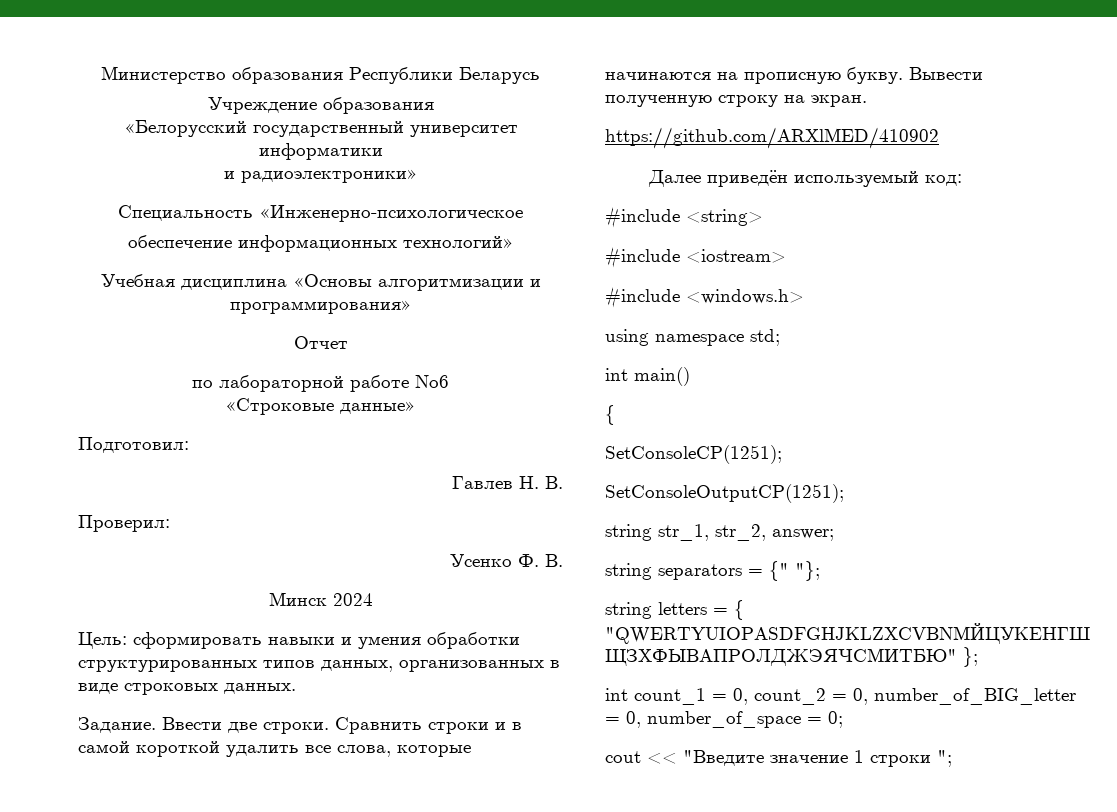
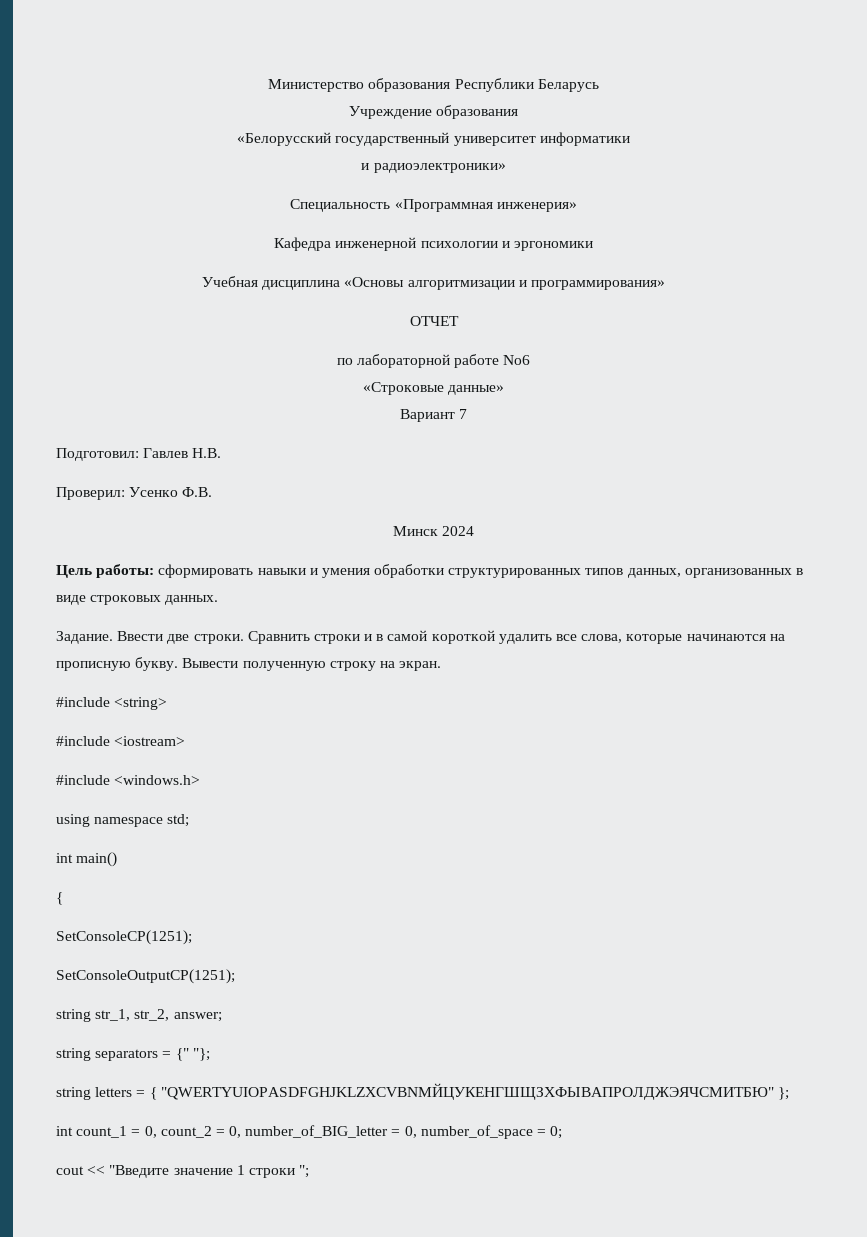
- Специальность «Инженерно-психологическое
- обеспечение информационных технологий»
+ Специальность «Программная инженерия»
+ Кафедра инженерной психологии и эргономики
- Отчет
+ ОТЧЕТ
+ Вариант 7
- Подготовил:
- Гавлев Н. В.
- Проверил:
- Усенко Ф. В.
+ Подготовил: Гавлев Н.В.
+ Проверил: Усенко Ф.В.
- Цель: сформировать навыки и умения обработки структурированных типов данных, организованных в виде строковых данных.
+ Цель работы: сформировать навыки и умения обработки структурированных типов данных, организованных в виде строковых данных.
- https://github.com/ARXlMED/410902
- Далее приведён используемый код:

